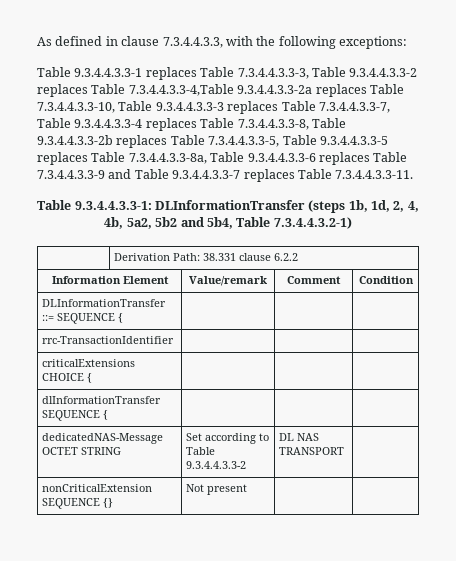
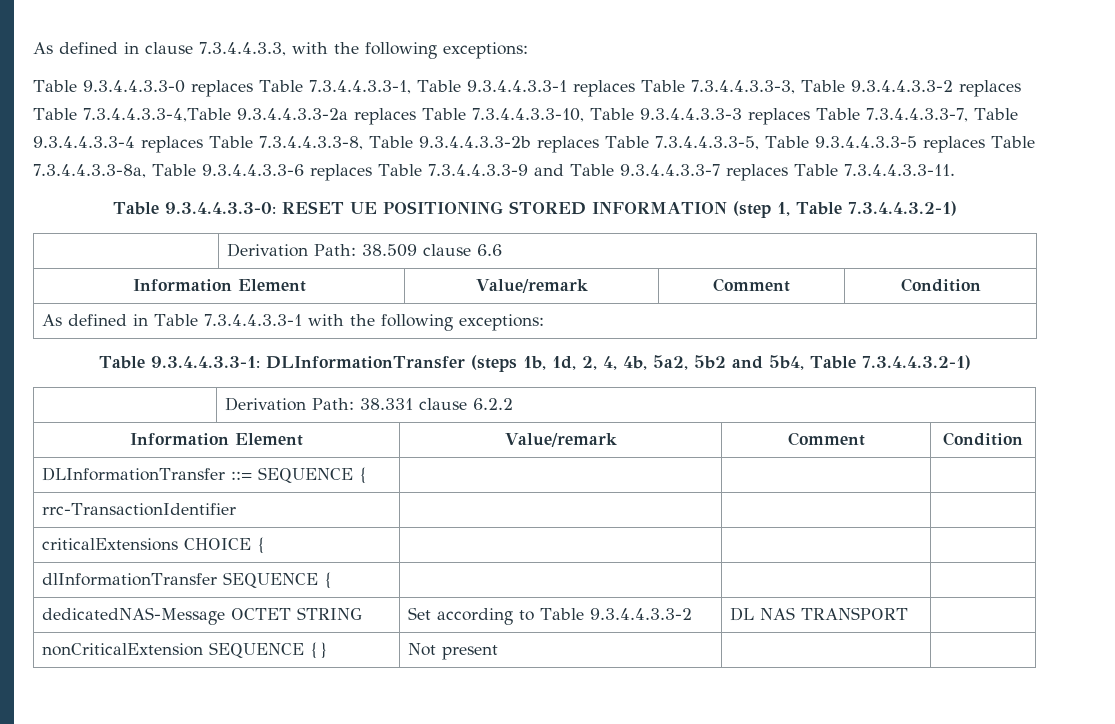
- Table 9.3.4.4.3.3-1 replaces Table 7.3.4.4.3.3-3, Table 9.3.4.4.3.3-2 replaces Table 7.3.4.4.3.3-4,Table 9.3.4.4.3.3-2a replaces Table 7.3.4.4.3.3-10, Table 9.3.4.4.3.3-3 replaces Table 7.3.4.4.3.3-7, Table 9.3.4.4.3.3-4 replaces Table 7.3.4.4.3.3-8, Table 9.3.4.4.3.3-2b replaces Table 7.3.4.4.3.3-5, Table 9.3.4.4.3.3-5 replaces Table 7.3.4.4.3.3-8a, Table 9.3.4.4.3.3-6 replaces Table 7.3.4.4.3.3-9 and Table 9.3.4.4.3.3-7 replaces Table 7.3.4.4.3.3-11.
+ Table 9.3.4.4.3.3-0 replaces Table 7.3.4.4.3.3-1, Table 9.3.4.4.3.3-1 replaces Table 7.3.4.4.3.3-3, Table 9.3.4.4.3.3-2 replaces Table 7.3.4.4.3.3-4,Table 9.3.4.4.3.3-2a replaces Table 7.3.4.4.3.3-10, Table 9.3.4.4.3.3-3 replaces Table 7.3.4.4.3.3-7, Table 9.3.4.4.3.3-4 replaces Table 7.3.4.4.3.3-8, Table 9.3.4.4.3.3-2b replaces Table 7.3.4.4.3.3-5, Table 9.3.4.4.3.3-5 replaces Table 7.3.4.4.3.3-8a, Table 9.3.4.4.3.3-6 replaces Table 7.3.4.4.3.3-9 and Table 9.3.4.4.3.3-7 replaces Table 7.3.4.4.3.3-11.
+ Table 9.3.4.4.3.3-0: RESET UE POSITIONING STORED INFORMATION (step 1, Table 7.3.4.4.3.2-1)
+ | Derivation Path: 38.509 clause 6.6
+ Information Element | Value/remark | Comment | Condition
+ As defined in Table 7.3.4.4.3.3-1 with the following exceptions:

